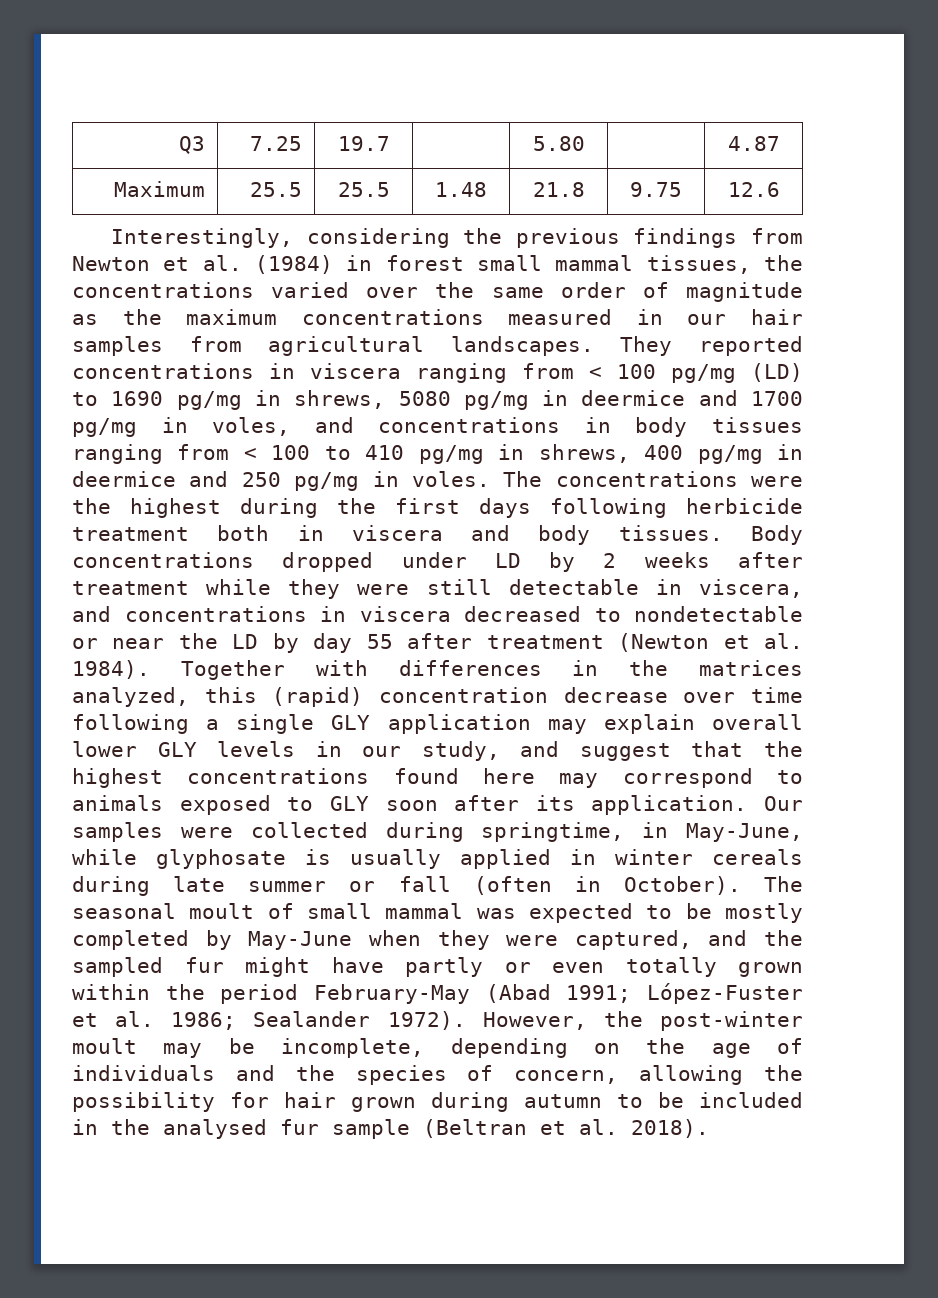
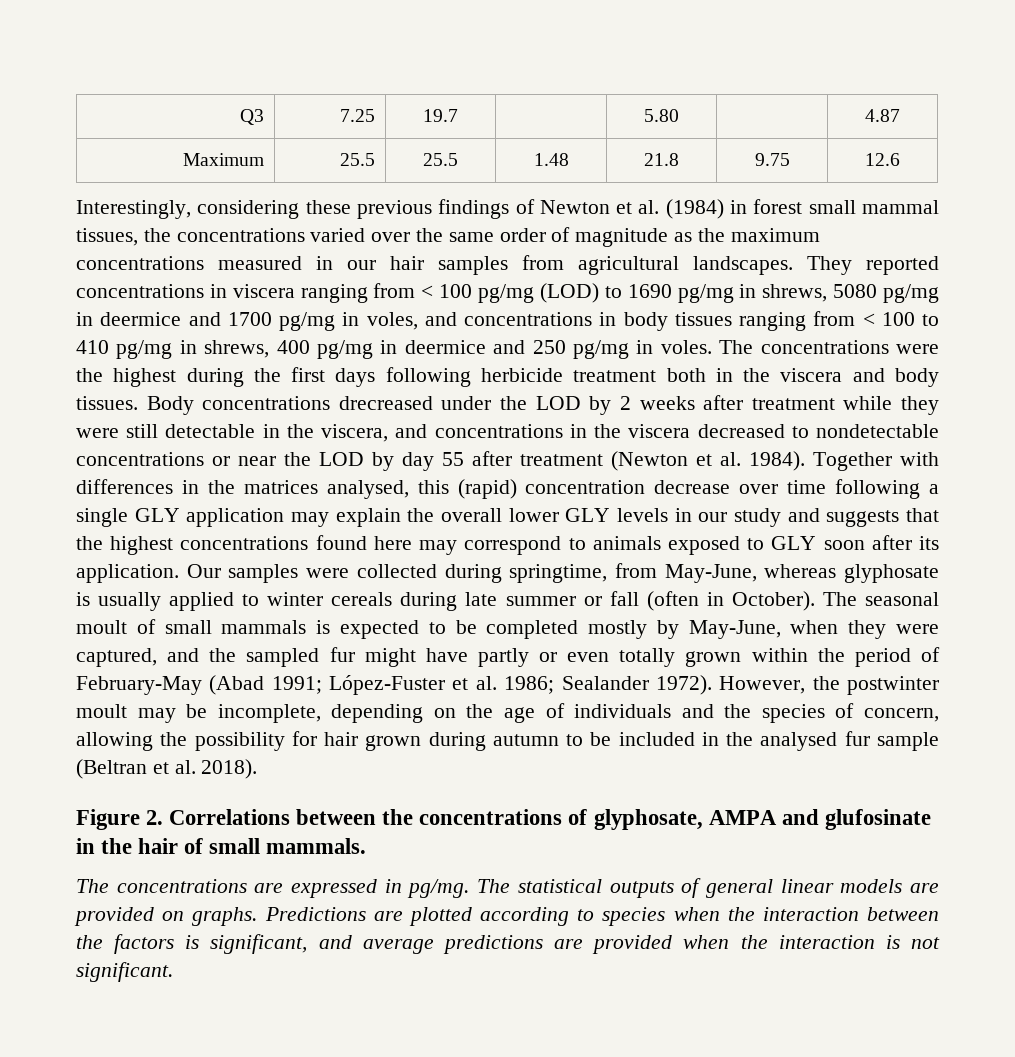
- Interestingly, considering the previous findings from Newton et al. (1984) in forest small mammal tissues, the concentrations varied over the same order of magnitude as the maximum concentrations measured in our hair samples from agricultural landscapes.
+ Interestingly, considering these previous findings of Newton et al. (1984) in forest small mammal tissues, the concentrations varied over the same order of magnitude as the maximum concentrations measured in our hair samples from agricultural landscapes.
- They reported concentrations in viscera ranging from < 100 pg/mg (LD) to 1690 pg/mg in shrews, 5080 pg/mg in deermice and 1700 pg/mg in voles, and concentrations in body tissues ranging from < 100 to 410 pg/mg in shrews, 400 pg/mg in deermice and 250 pg/mg in voles.
+ They reported concentrations in viscera ranging from < 100 pg/mg (LOD) to 1690 pg/mg in shrews, 5080 pg/mg in deermice and 1700 pg/mg in voles, and concentrations in body tissues ranging from < 100 to 410 pg/mg in shrews, 400 pg/mg in deermice and 250 pg/mg in voles.
- The concentrations were the highest during the first days following herbicide treatment both in viscera and body tissues.
+ The concentrations were the highest during the first days following herbicide treatment both in the viscera and body tissues.
- Body concentrations dropped under LD by 2 weeks after treatment while they were still detectable in viscera, and concentrations in viscera decreased to nondetectable or near the LD by day 55 after treatment (Newton et al. 1984).
+ Body concentrations drecreased under the LOD by 2 weeks after treatment while they were still detectable in the viscera, and concentrations in the viscera decreased to nondetectable concentrations or near the LOD by day 55 after treatment (Newton et al. 1984).
- Together with differences in the matrices analyzed, this (rapid) concentration decrease over time following a single GLY application may explain overall lower GLY levels in our study, and suggest that the highest concentrations found here may correspond to animals exposed to GLY soon after its application.
+ Together with differences in the matrices analysed, this (rapid) concentration decrease over time following a single GLY application may explain the overall lower GLY levels in our study and suggests that the highest concentrations found here may correspond to animals exposed to GLY soon after its application.
- Our samples were collected during springtime, in May-June, while glyphosate is usually applied in winter cereals during late summer or fall (often in October).
+ Our samples were collected during springtime, from May-June, whereas glyphosate is usually applied to winter cereals during late summer or fall (often in October).
- The seasonal moult of small mammal was expected to be mostly completed by May-June when they were captured, and the sampled fur might have partly or even totally grown within the period February-May (Abad 1991; López-Fuster et al. 1986; Sealander 1972).
+ The seasonal moult of small mammals is expected to be completed mostly by May-June, when they were captured, and the sampled fur might have partly or even totally grown within the period of February-May (Abad 1991; López-Fuster et al. 1986; Sealander 1972).
- However, the post-winter moult may be incomplete, depending on the age of individuals and the species of concern, allowing the possibility for hair grown during autumn to be included in the analysed fur sample (Beltran et al. 2018).
+ However, the postwinter moult may be incomplete, depending on the age of individuals and the species of concern, allowing the possibility for hair grown during autumn to be included in the analysed fur sample (Beltran et al. 2018).
+ Figure 2. Correlations between the concentrations of glyphosate, AMPA and glufosinate in the hair of small mammals.
+ The concentrations are expressed in pg/mg. The statistical outputs of general linear models are provided on graphs. Predictions are plotted according to species when the interaction between the factors is significant, and average predictions are provided when the interaction is not significant.

